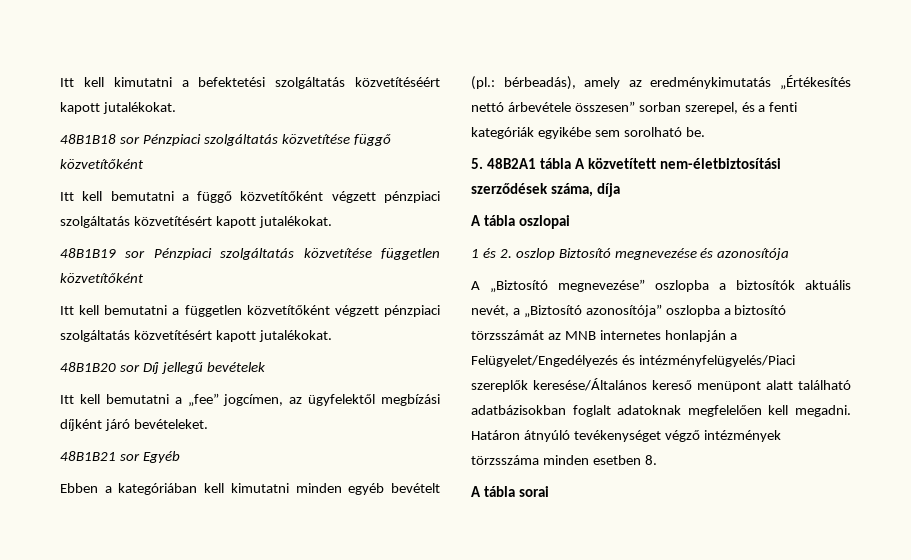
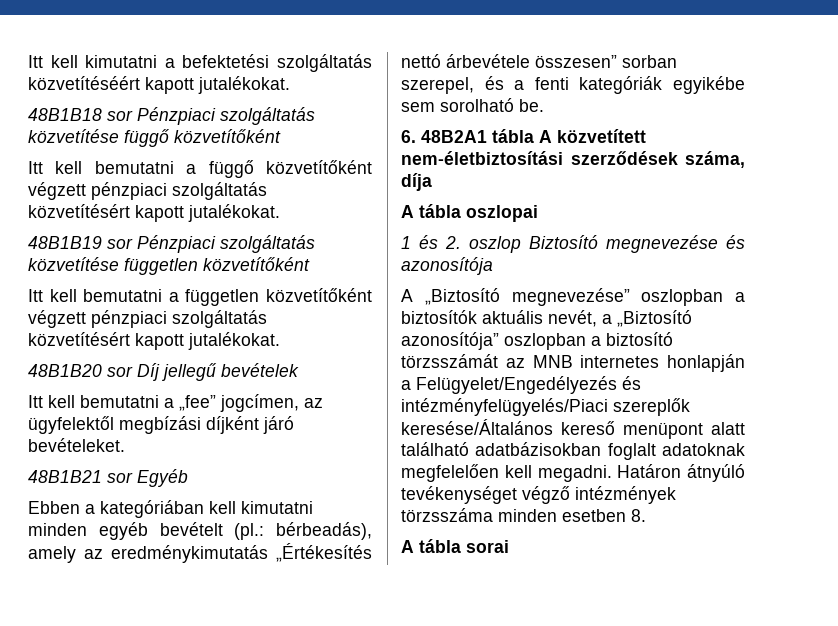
- 5. 48B2A1 tábla A közvetített nem-életbiztosítási szerződések száma, díja
+ 6. 48B2A1 tábla A közvetített nem-életbiztosítási szerződések száma, díja
- A „Biztosító megnevezése” oszlopba a biztosítók aktuális nevét, a „Biztosító azonosítója” oszlopba a biztosító törzsszámát az MNB internetes honlapján a Felügyelet/Engedélyezés és intézményfelügyelés/Piaci szereplők keresése/Általános kereső menüpont alatt található adatbázisokban foglalt adatoknak megfelelően kell megadni.
+ A „Biztosító megnevezése” oszlopban a biztosítók aktuális nevét, a „Biztosító azonosítója” oszlopban a biztosító törzsszámát az MNB internetes honlapján a Felügyelet/Engedélyezés és intézményfelügyelés/Piaci szereplők keresése/Általános kereső menüpont alatt található adatbázisokban foglalt adatoknak megfelelően kell megadni.

